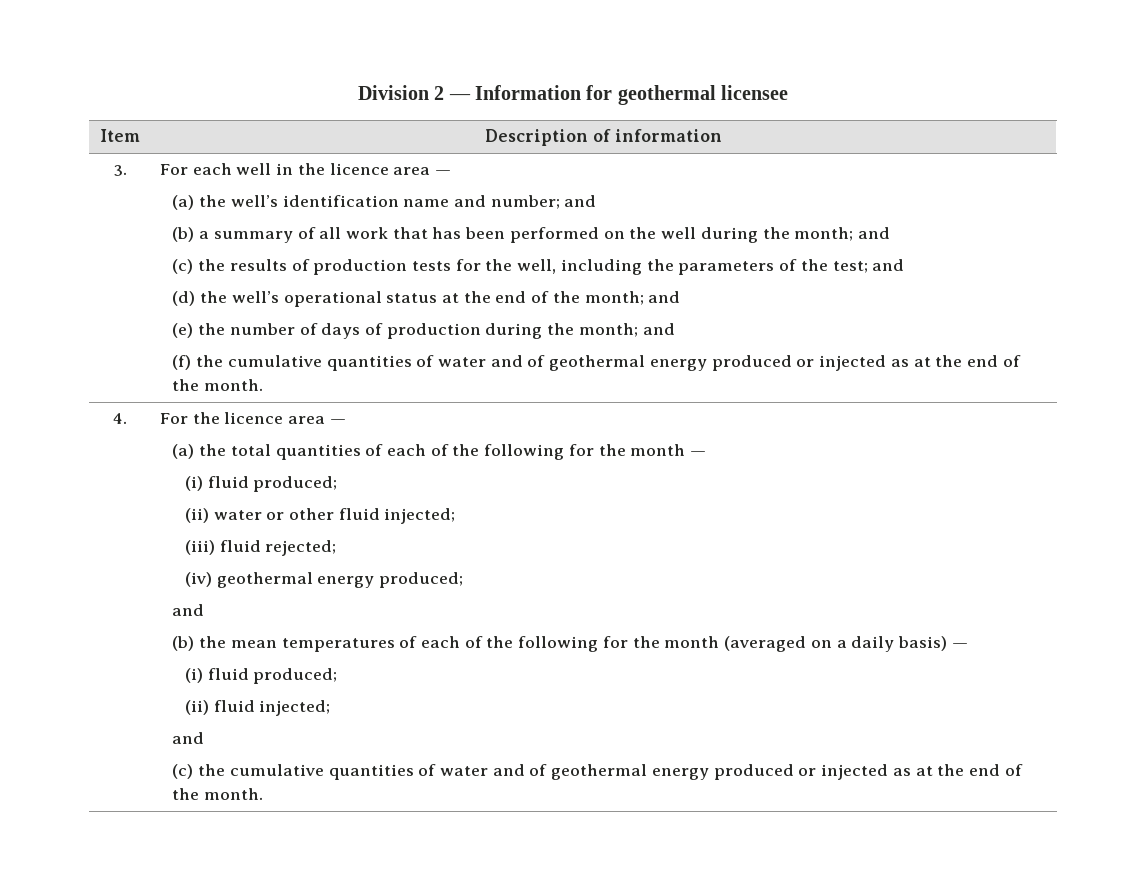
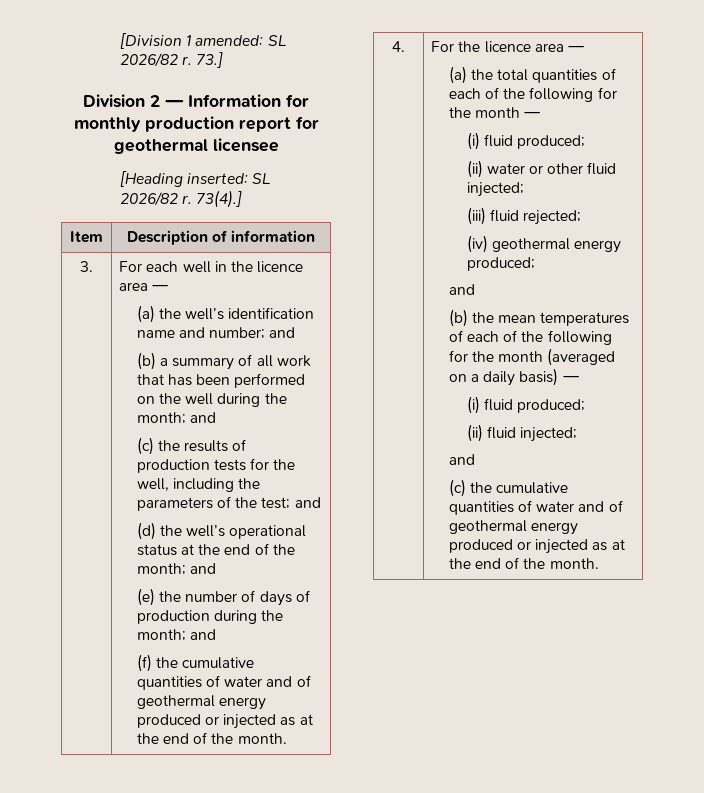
+ [Division 1 amended: SL 2026/82 r. 73.]
- Division 2 — Information for geothermal licensee
+ Division 2 — Information for monthly production report for geothermal licensee
+ [Heading inserted: SL 2026/82 r. 73(4).]

